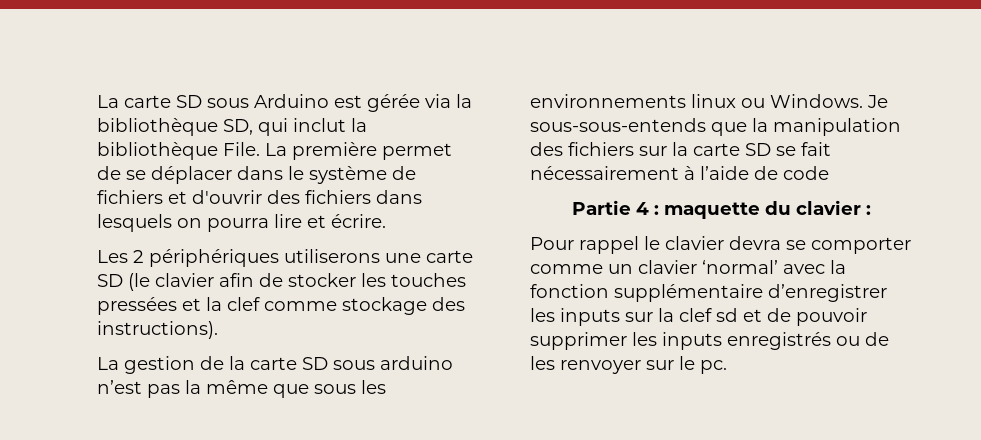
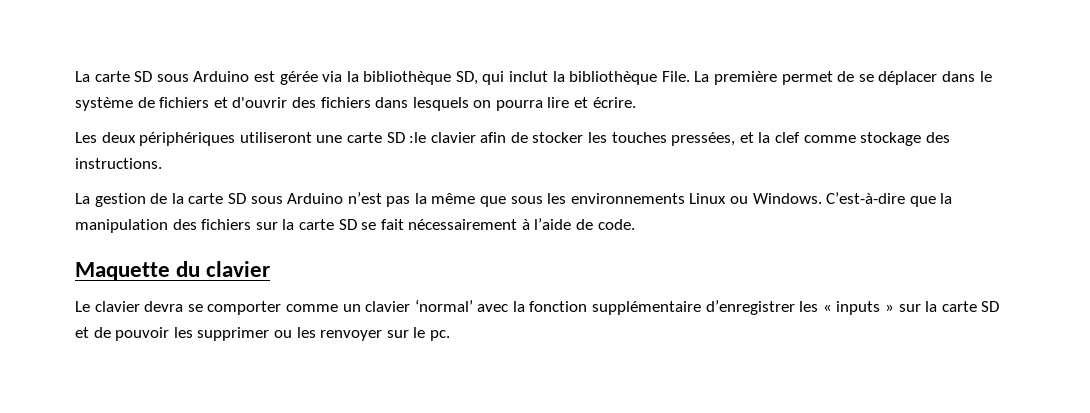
- Les 2 périphériques utiliserons une carte SD (le clavier afin de stocker les touches pressées et la clef comme stockage des instructions).
+ Les deux périphériques utiliseront une carte SD :le clavier afin de stocker les touches pressées, et la clef comme stockage des instructions.
- La gestion de la carte SD sous arduino n’est pas la même que sous les environnements linux ou Windows.
+ La gestion de la carte SD sous Arduino n’est pas la même que sous les environnements Linux ou Windows.
- Je sous-sous-entends que la manipulation des fichiers sur la carte SD se fait nécessairement à l’aide de code
- Partie 4 : maquette du clavier :
- Pour rappel le clavier devra se comporter comme un clavier ‘normal’ avec la fonction supplémentaire d’enregistrer les inputs sur la clef sd et de pouvoir supprimer les inputs enregistrés ou de les renvoyer sur le pc.
+ C’est-à-dire que la manipulation des fichiers sur la carte SD se fait nécessairement à l’aide de code.
+ Maquette du clavier
+ Le clavier devra se comporter comme un clavier ‘normal’ avec la fonction supplémentaire d’enregistrer les « inputs » sur la carte SD et de pouvoir les supprimer ou les renvoyer sur le pc.

